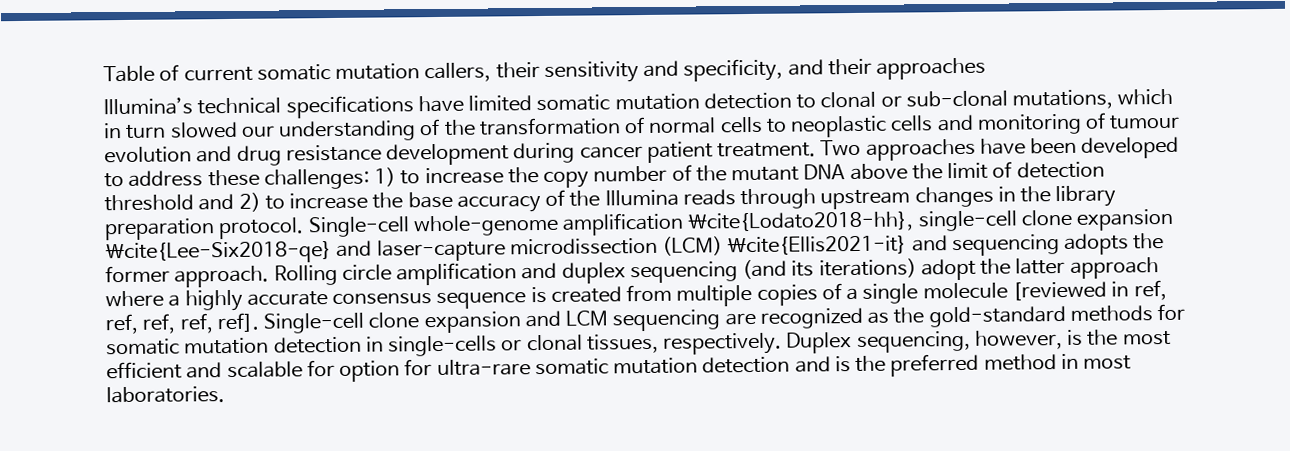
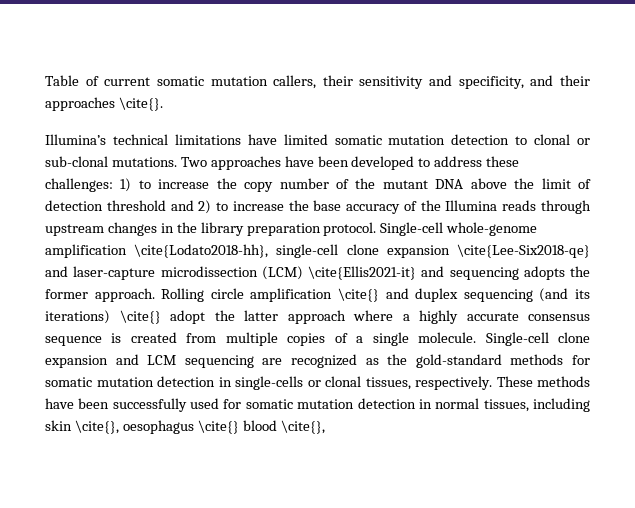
- Table of current somatic mutation callers, their sensitivity and specificity, and their approaches
+ Table of current somatic mutation callers, their sensitivity and specificity, and their approaches \cite{}.
- Illumina’s technical specifications have limited somatic mutation detection to clonal or sub-clonal mutations, which in turn slowed our understanding of the transformation of normal cells to neoplastic cells and monitoring of tumour evolution and drug resistance development during cancer patient treatment.
+ Illumina’s technical limitations have limited somatic mutation detection to clonal or sub-clonal mutations.
- Rolling circle amplification and duplex sequencing (and its iterations) adopt the latter approach where a highly accurate consensus sequence is created from multiple copies of a single molecule [reviewed in ref, ref, ref, ref, ref].
+ Rolling circle amplification \cite{} and duplex sequencing (and its iterations) \cite{} adopt the latter approach where a highly accurate consensus sequence is created from multiple copies of a single molecule.
- Duplex sequencing, however, is the most efficient and scalable for option for ultra-rare somatic mutation detection and is the preferred method in most laboratories.
+ These methods have been successfully used for somatic mutation detection in normal tissues, including skin \cite{}, oesophagus \cite{} blood \cite{},

